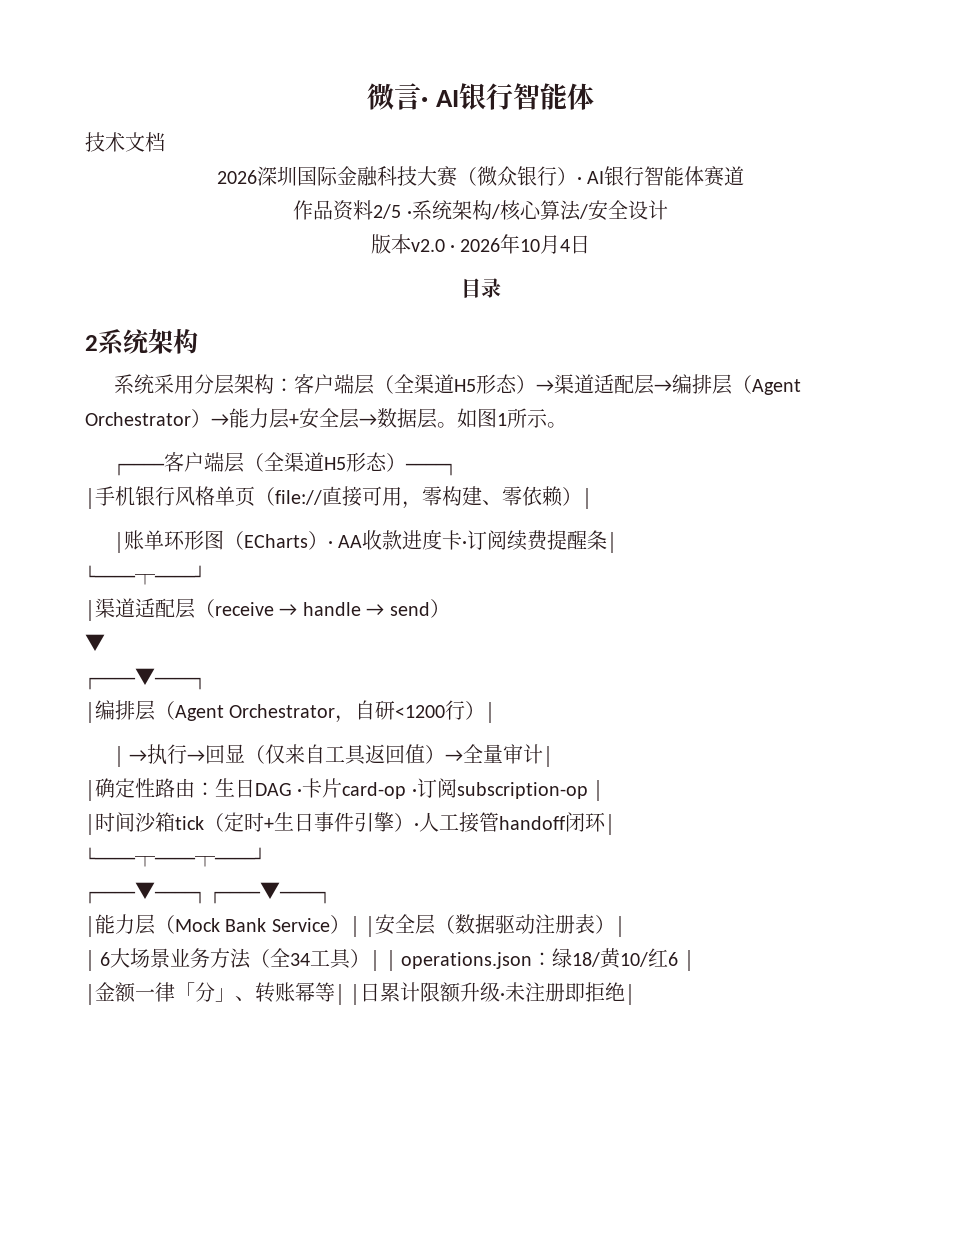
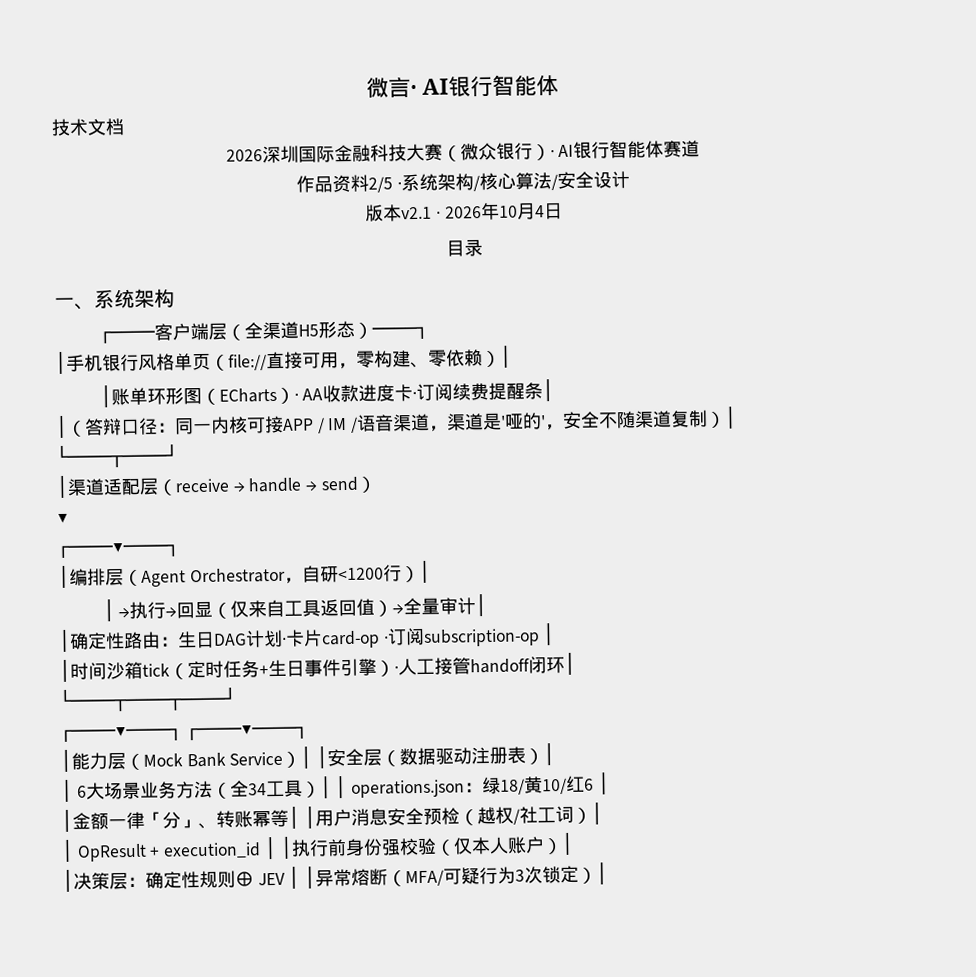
- 版本v2.0 · 2026年10月4日
+ 版本v2.1 · 2026年10月4日
- 2系统架构
- 系统采用分层架构：客户端层（全渠道H5形态）→渠道适配层→编排层（Agent Orchestrator）→能力层+安全层→数据层。如图1所示。
+ 一、系统架构
+ │（答辩口径：同一内核可接APP / IM /语音渠道，渠道是'哑的'，安全不随渠道复制）│
- │确定性路由：生日DAG ·卡片card-op ·订阅subscription-op │
+ │确定性路由：生日DAG计划·卡片card-op ·订阅subscription-op │
- │时间沙箱tick（定时+生日事件引擎）·人工接管handoff闭环│
+ │时间沙箱tick（定时任务+生日事件引擎）·人工接管handoff闭环│
- │金额一律「分」、转账幂等│ │日累计限额升级·未注册即拒绝│
+ │金额一律「分」、转账幂等│ │用户消息安全预检（越权/社工词）│
+ │ OpResult + execution_id │ │执行前身份强校验（仅本人账户）│
+ │决策层：确定性规则⊕ JEV │ │异常熔断（MFA/可疑行为3次锁定）│

